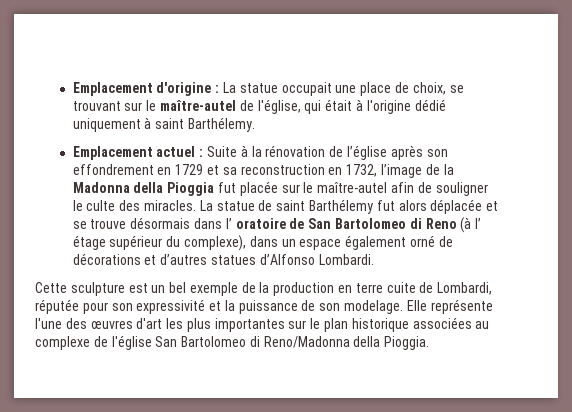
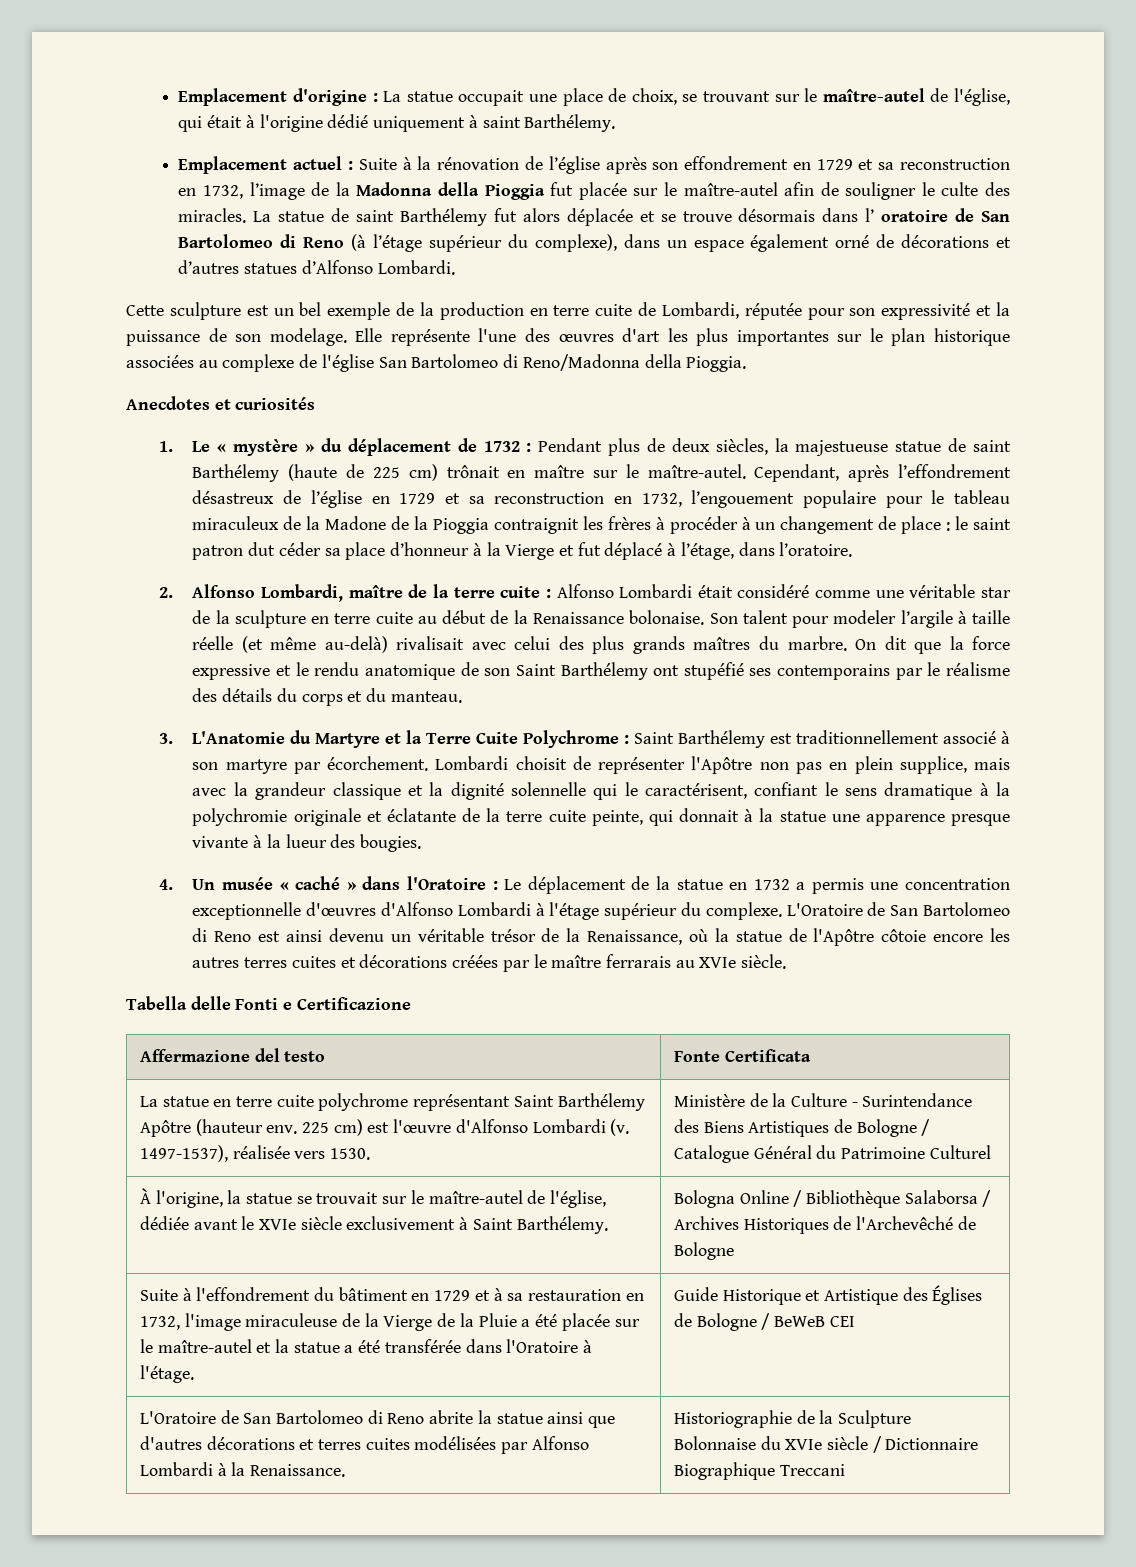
- La statue de saint Barthélemy fut alors déplacée et se trouve désormais dans l’ oratoire de San Bartolomeo di Reno (à l’ étage supérieur du complexe), dans un espace également orné de décorations et d’autres statues d’Alfonso Lombardi.
+ La statue de saint Barthélemy fut alors déplacée et se trouve désormais dans l’ oratoire de San Bartolomeo di Reno (à l’étage supérieur du complexe), dans un espace également orné de décorations et d’autres statues d’Alfonso Lombardi.
+ Anecdotes et curiosités
+ 1. Le « mystère » du déplacement de 1732 : Pendant plus de deux siècles, la majestueuse statue de saint Barthélemy (haute de 225 cm) trônait en maître sur le maître-autel. Cependant, après l’effondrement désastreux de l’église en 1729 et sa reconstruction en 1732, l’engouement populaire pour le tableau miraculeux de la Madone de la Pioggia contraignit les frères à procéder à un changement de place : le saint patron dut céder sa place d’honneur à la Vierge et fut déplacé à l’étage, dans l’oratoire.
+ 2. Alfonso Lombardi, maître de la terre cuite : Alfonso Lombardi était considéré comme une véritable star de la sculpture en terre cuite au début de la Renaissance bolonaise. Son talent pour modeler l’argile à taille réelle (et même au-delà) rivalisait avec celui des plus grands maîtres du marbre. On dit que la force expressive et le rendu anatomique de son Saint Barthélemy ont stupéfié ses contemporains par le réalisme des détails du corps et du manteau.
+ 3. L'Anatomie du Martyre et la Terre Cuite Polychrome : Saint Barthélemy est traditionnellement associé à son martyre par écorchement. Lombardi choisit de représenter l'Apôtre non pas en plein supplice, mais avec la grandeur classique et la dignité solennelle qui le caractérisent, confiant le sens dramatique à la polychromie originale et éclatante de la terre cuite peinte, qui donnait à la statue une apparence presque vivante à la lueur des bougies.
+ 4. Un musée « caché » dans l'Oratoire : Le déplacement de la statue en 1732 a permis une concentration exceptionnelle d'œuvres d'Alfonso Lombardi à l'étage supérieur du complexe. L'Oratoire de San Bartolomeo di Reno est ainsi devenu un véritable trésor de la Renaissance, où la statue de l'Apôtre côtoie encore les autres terres cuites et décorations créées par le maître ferrarais au XVIe siècle.
+ Tabella delle Fonti e Certificazione
+ Affermazione del testo | Fonte Certificata
+ La statue en terre cuite polychrome représentant Saint Barthélemy Apôtre (hauteur env. 225 cm) est l'œuvre d'Alfonso Lombardi (v. 1497-1537), réalisée vers 1530. | Ministère de la Culture - Surintendance des Biens Artistiques de Bologne / Catalogue Général du Patrimoine Culturel
+ À l'origine, la statue se trouvait sur le maître-autel de l'église, dédiée avant le XVIe siècle exclusivement à Saint Barthélemy. | Bologna Online / Bibliothèque Salaborsa / Archives Historiques de l'Archevêché de Bologne
+ Suite à l'effondrement du bâtiment en 1729 et à sa restauration en 1732, l'image miraculeuse de la Vierge de la Pluie a été placée sur le maître-autel et la statue a été transférée dans l'Oratoire à l'étage. | Guide Historique et Artistique des Églises de Bologne / BeWeB CEI
+ L'Oratoire de San Bartolomeo di Reno abrite la statue ainsi que d'autres décorations et terres cuites modélisées par Alfonso Lombardi à la Renaissance. | Historiographie de la Sculpture Bolonnaise du XVIe siècle / Dictionnaire Biographique Treccani

